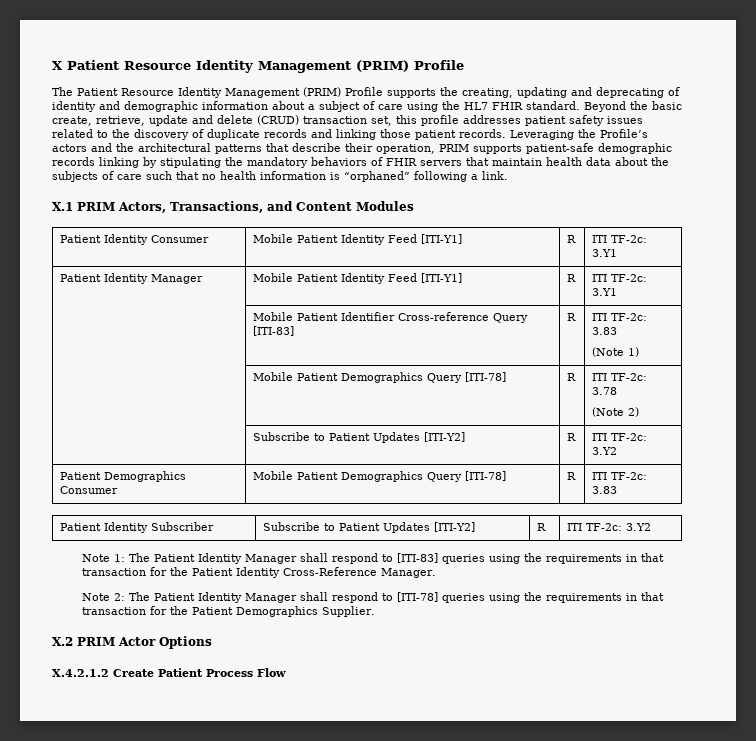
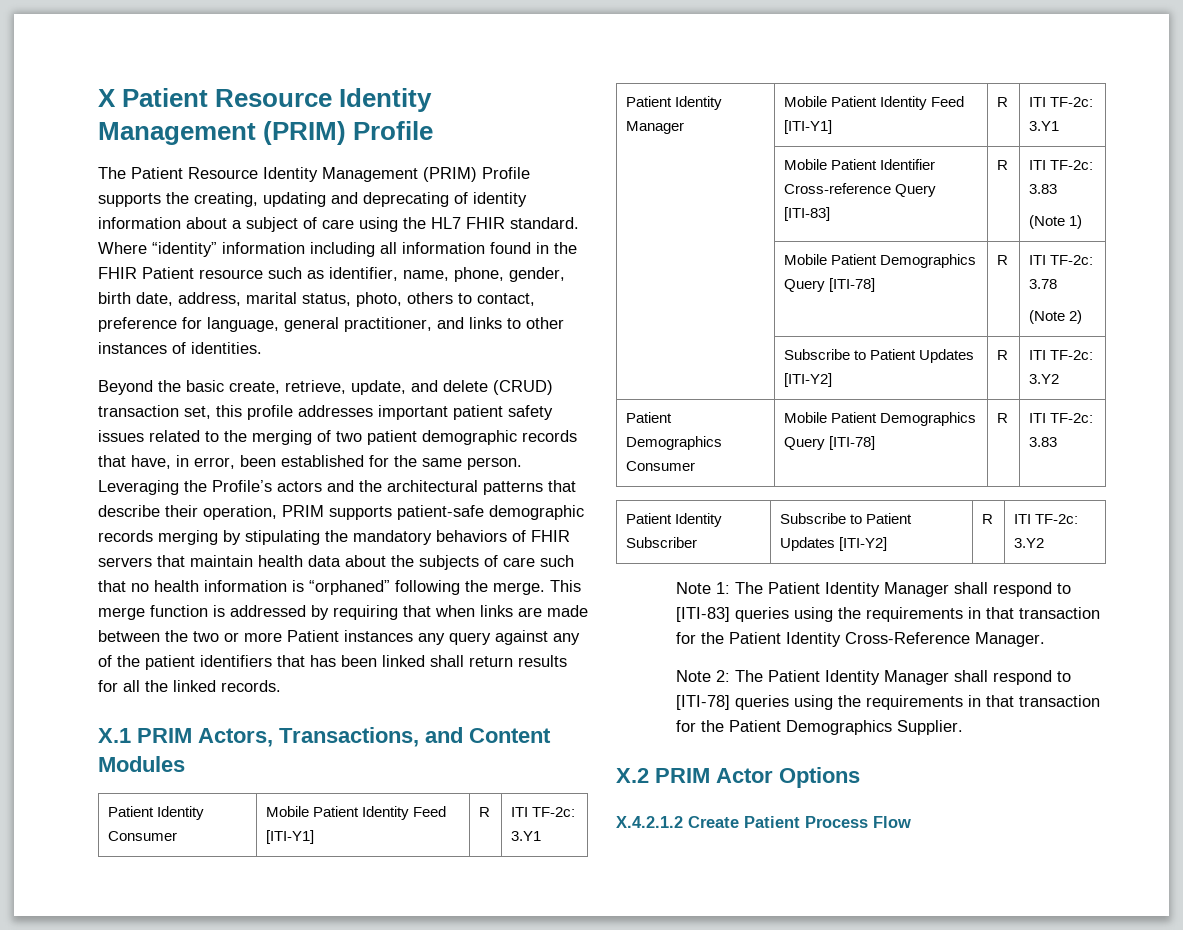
- The Patient Resource Identity Management (PRIM) Profile supports the creating, updating and deprecating of identity and demographic information about a subject of care using the HL7 FHIR standard. Beyond the basic create, retrieve, update and delete (CRUD) transaction set, this profile addresses patient safety issues related to the discovery of duplicate records and linking those patient records.
+ The Patient Resource Identity Management (PRIM) Profile supports the creating, updating and deprecating of identity information about a subject of care using the HL7 FHIR standard. Where “identity” information including all information found in the FHIR Patient resource such as identifier, name, phone, gender, birth date, address, marital status, photo, others to contact, preference for language, general practitioner, and links to other instances of identities.
+ Beyond the basic create, retrieve, update, and delete (CRUD) transaction set, this profile addresses important patient safety issues related to the merging of two patient demographic records that have, in error, been established for the same person.
- Leveraging the Profile’s actors and the architectural patterns that describe their operation, PRIM supports patient-safe demographic records linking by stipulating the mandatory behaviors of FHIR servers that maintain health data about the subjects of care such that no health information is “orphaned” following a link.
+ Leveraging the Profile’s actors and the architectural patterns that describe their operation, PRIM supports patient-safe demographic records merging by stipulating the mandatory behaviors of FHIR servers that maintain health data about the subjects of care such that no health information is “orphaned” following the merge. This merge function is addressed by requiring that when links are made between the two or more Patient instances any query against any of the patient identifiers that has been linked shall return results for all the linked records.

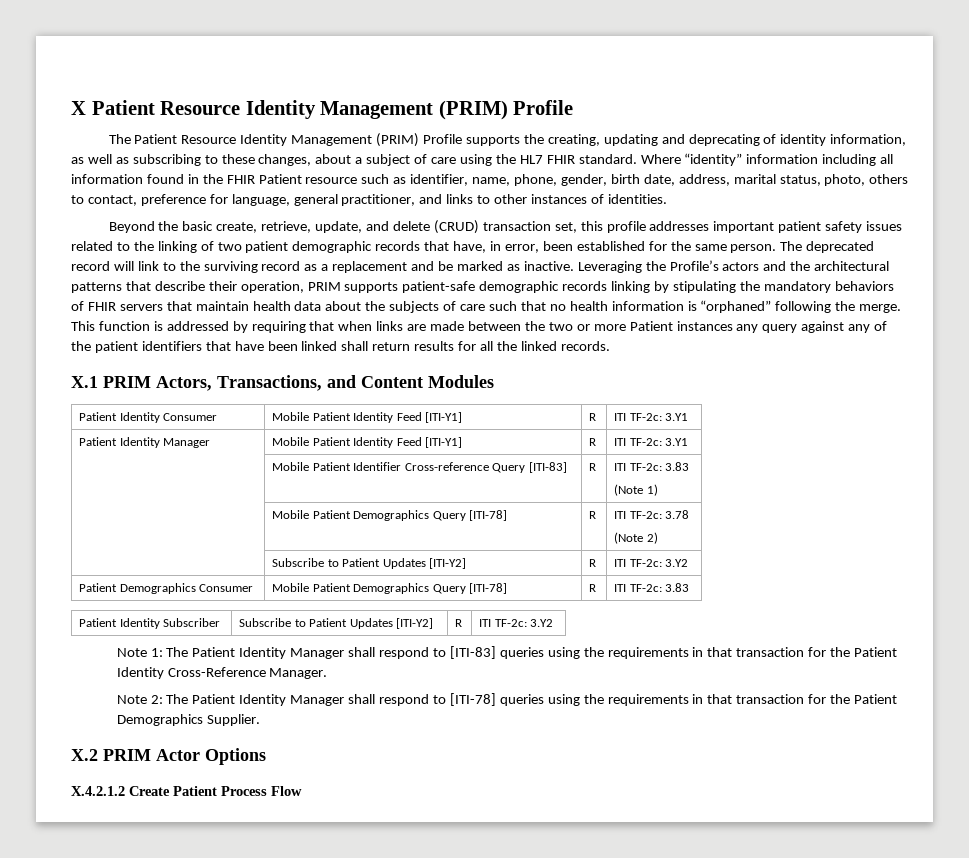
- The Patient Resource Identity Management (PRIM) Profile supports the creating, updating and deprecating of identity information about a subject of care using the HL7 FHIR standard.
+ The Patient Resource Identity Management (PRIM) Profile supports the creating, updating and deprecating of identity information, as well as subscribing to these changes, about a subject of care using the HL7 FHIR standard.
- Beyond the basic create, retrieve, update, and delete (CRUD) transaction set, this profile addresses important patient safety issues related to the merging of two patient demographic records that have, in error, been established for the same person.
+ Beyond the basic create, retrieve, update, and delete (CRUD) transaction set, this profile addresses important patient safety issues related to the linking of two patient demographic records that have, in error, been established for the same person.
+ The deprecated record will link to the surviving record as a replacement and be marked as inactive.
- Leveraging the Profile’s actors and the architectural patterns that describe their operation, PRIM supports patient-safe demographic records merging by stipulating the mandatory behaviors of FHIR servers that maintain health data about the subjects of care such that no health information is “orphaned” following the merge.
+ Leveraging the Profile’s actors and the architectural patterns that describe their operation, PRIM supports patient-safe demographic records linking by stipulating the mandatory behaviors of FHIR servers that maintain health data about the subjects of care such that no health information is “orphaned” following the merge.
- This merge function is addressed by requiring that when links are made between the two or more Patient instances any query against any of the patient identifiers that has been linked shall return results for all the linked records.
+ This function is addressed by requiring that when links are made between the two or more Patient instances any query against any of the patient identifiers that have been linked shall return results for all the linked records.

